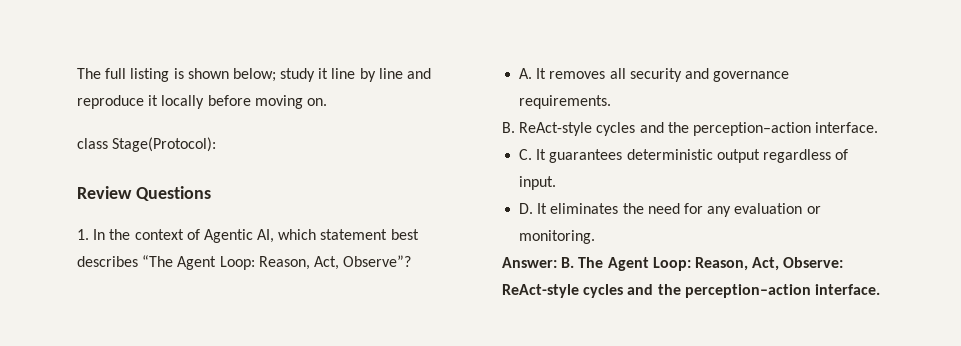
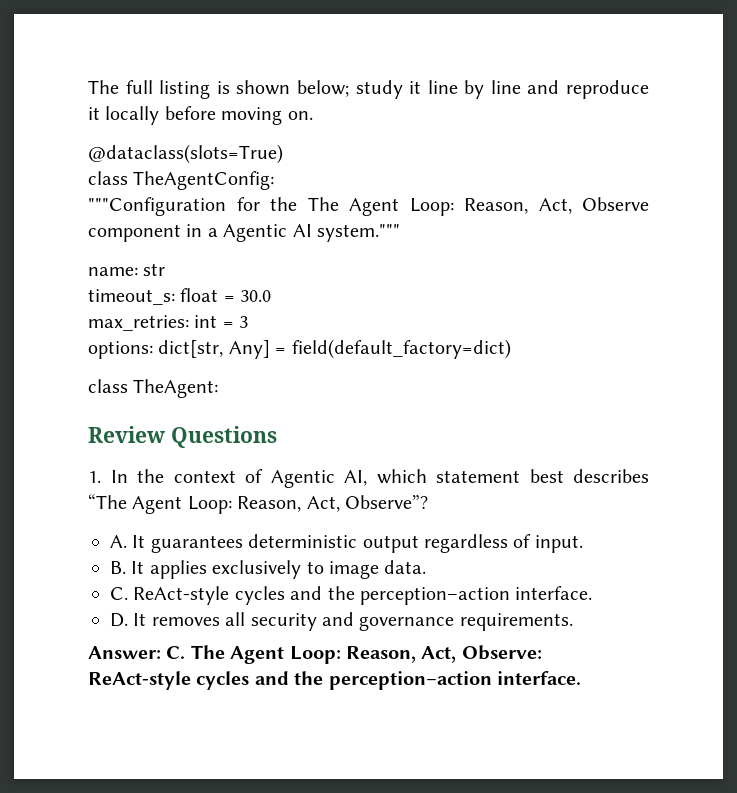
- class Stage(Protocol):
+ @dataclass(slots=True)
+ class TheAgentConfig:
+ """Configuration for the The Agent Loop: Reason, Act, Observe component in a Agentic AI system."""
+ name: str
+ timeout_s: float = 30.0
+ max_retries: int = 3
+ options: dict[str, Any] = field(default_factory=dict)
+ class TheAgent:
- A. It removes all security and governance requirements.
+ A. It guarantees deterministic output regardless of input.
+ B. It applies exclusively to image data.
+ C. ReAct-style cycles and the perception–action interface.
+ D. It removes all security and governance requirements.
- B. ReAct-style cycles and the perception–action interface.
- C. It guarantees deterministic output regardless of input.
- D. It eliminates the need for any evaluation or monitoring.
- Answer: B. The Agent Loop: Reason, Act, Observe: ReAct-style cycles and the perception–action interface.
+ Answer: C. The Agent Loop: Reason, Act, Observe: ReAct-style cycles and the perception–action interface.

